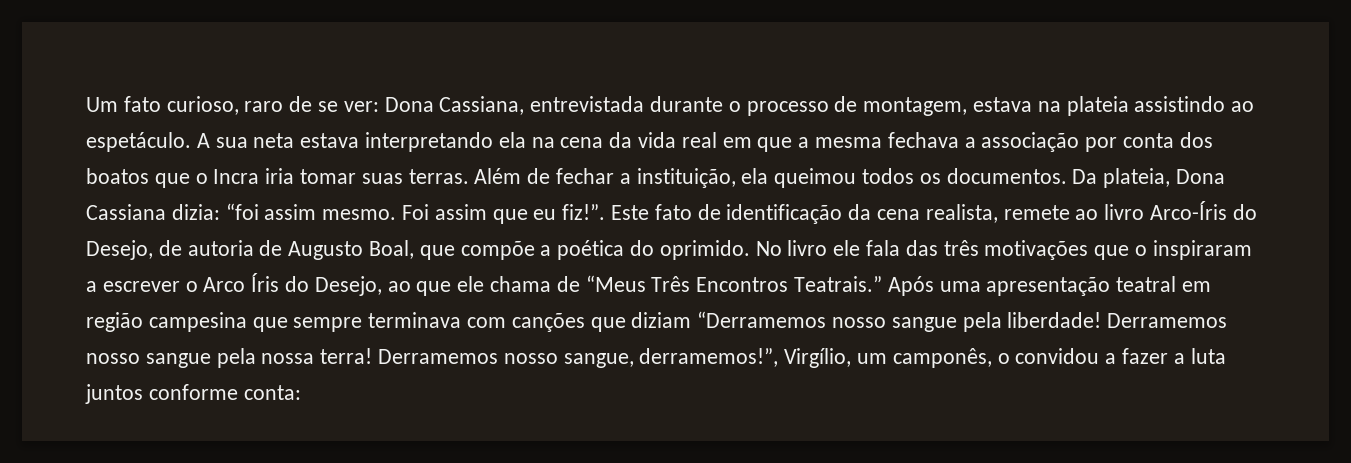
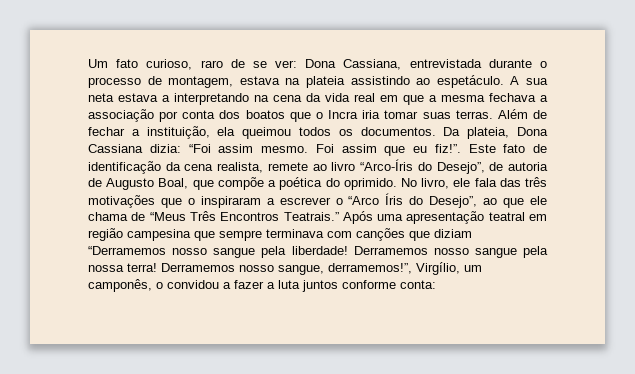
- A sua neta estava interpretando ela na cena da vida real em que a mesma fechava a associação por conta dos boatos que o Incra iria tomar suas terras.
+ A sua neta estava a interpretando na cena da vida real em que a mesma fechava a associação por conta dos boatos que o Incra iria tomar suas terras.
- Da plateia, Dona Cassiana dizia: “foi assim mesmo.
+ Da plateia, Dona Cassiana dizia: “Foi assim mesmo.
- Este fato de identificação da cena realista, remete ao livro Arco-Íris do Desejo, de autoria de Augusto Boal, que compõe a poética do oprimido.
+ Este fato de identificação da cena realista, remete ao livro “Arco-Íris do Desejo”, de autoria de Augusto Boal, que compõe a poética do oprimido.
- No livro ele fala das três motivações que o inspiraram a escrever o Arco Íris do Desejo, ao que ele chama de “Meus Três Encontros Teatrais.”
+ No livro, ele fala das três motivações que o inspiraram a escrever o “Arco Íris do Desejo”, ao que ele chama de “Meus Três Encontros Teatrais.”

